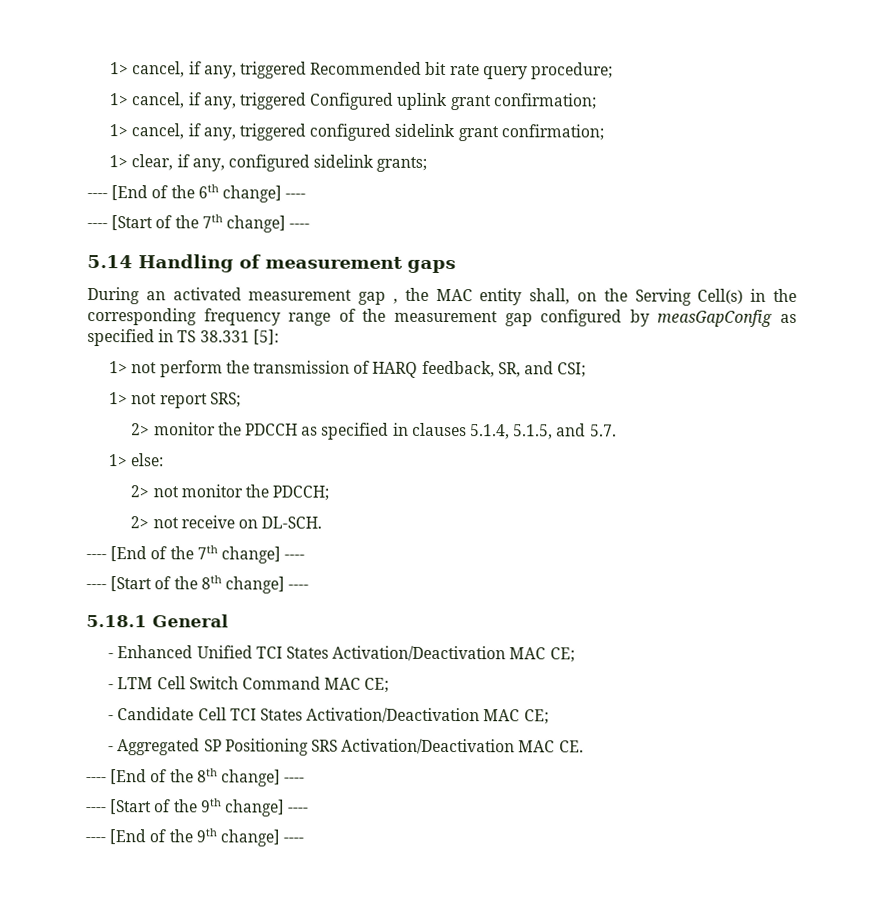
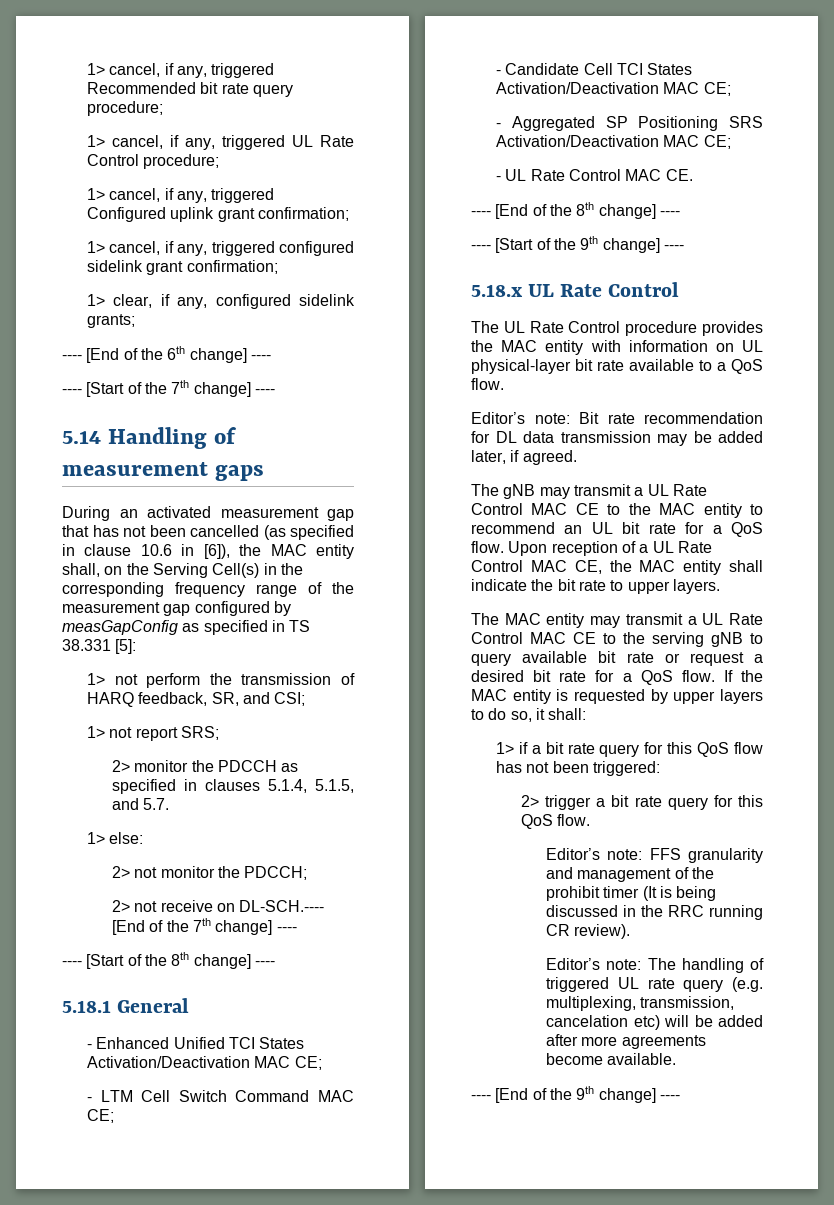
+ 1> cancel, if any, triggered UL Rate Control procedure;
- During an activated measurement gap , the MAC entity shall, on the Serving Cell(s) in the corresponding frequency range of the measurement gap configured by measGapConfig as specified in TS 38.331 [5]:
+ During an activated measurement gap that has not been cancelled (as specified in clause 10.6 in [6]), the MAC entity shall, on the Serving Cell(s) in the corresponding frequency range of the measurement gap configured by measGapConfig as specified in TS 38.331 [5]:
- 2> not receive on DL-SCH.
- ---- [End of the 7th change] ----
+ 2> not receive on DL-SCH.---- [End of the 7th change] ----
- - Aggregated SP Positioning SRS Activation/Deactivation MAC CE.
+ - Aggregated SP Positioning SRS Activation/Deactivation MAC CE;
+ - UL Rate Control MAC CE.
+ 5.18.x UL Rate Control
+ The UL Rate Control procedure provides the MAC entity with information on UL physical-layer bit rate available to a QoS flow.
+ Editor’s note: Bit rate recommendation for DL data transmission may be added later, if agreed.
+ The gNB may transmit a UL Rate Control MAC CE to the MAC entity to recommend an UL bit rate for a QoS flow. Upon reception of a UL Rate Control MAC CE, the MAC entity shall indicate the bit rate to upper layers.
+ The MAC entity may transmit a UL Rate Control MAC CE to the serving gNB to query available bit rate or request a desired bit rate for a QoS flow. If the MAC entity is requested by upper layers to do so, it shall:
+ 1> if a bit rate query for this QoS flow has not been triggered:
+ 2> trigger a bit rate query for this QoS flow.
+ Editor’s note: FFS granularity and management of the prohibit timer (It is being discussed in the RRC running CR review).
+ Editor’s note: The handling of triggered UL rate query (e.g. multiplexing, transmission, cancelation etc) will be added after more agreements become available.

